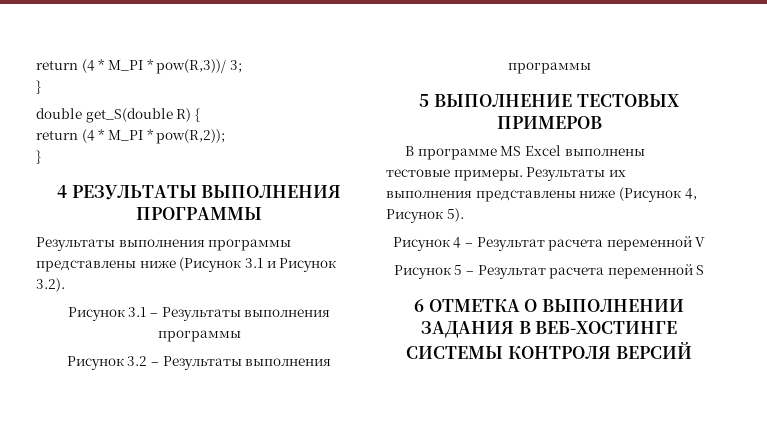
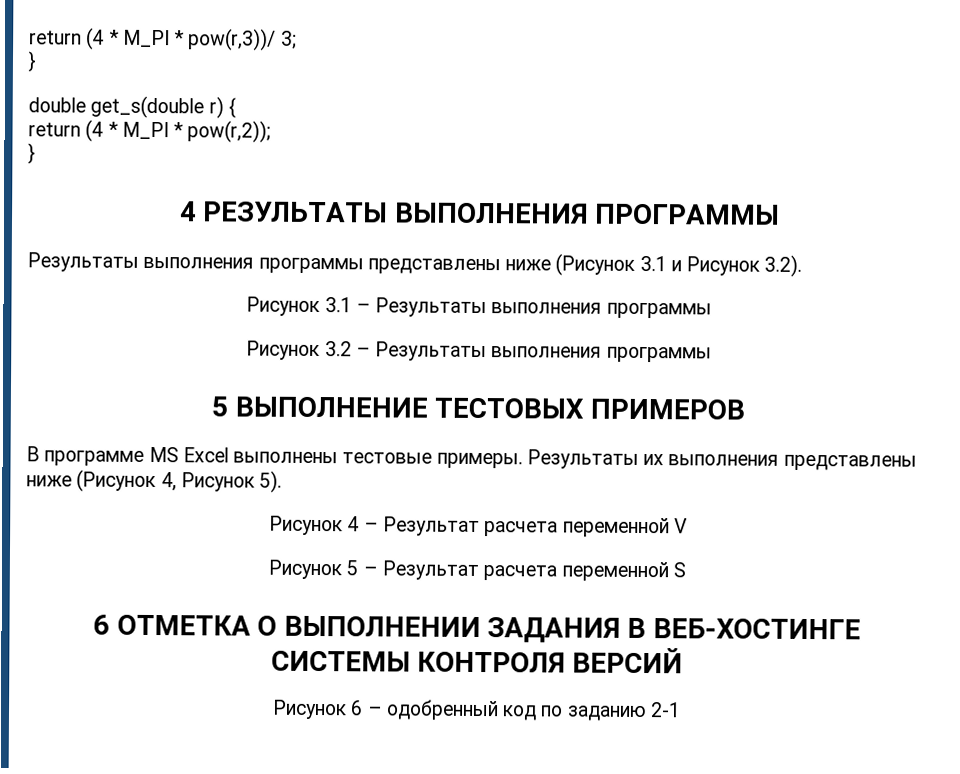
- return (4 * M_PI * pow(R,3))/ 3;
+ return (4 * M_PI * pow(r,3))/ 3;
- double get_S(double R) {
+ double get_s(double r) {
- return (4 * M_PI * pow(R,2));
+ return (4 * M_PI * pow(r,2));
+ Рисунок 6 – одобренный код по заданию 2-1

